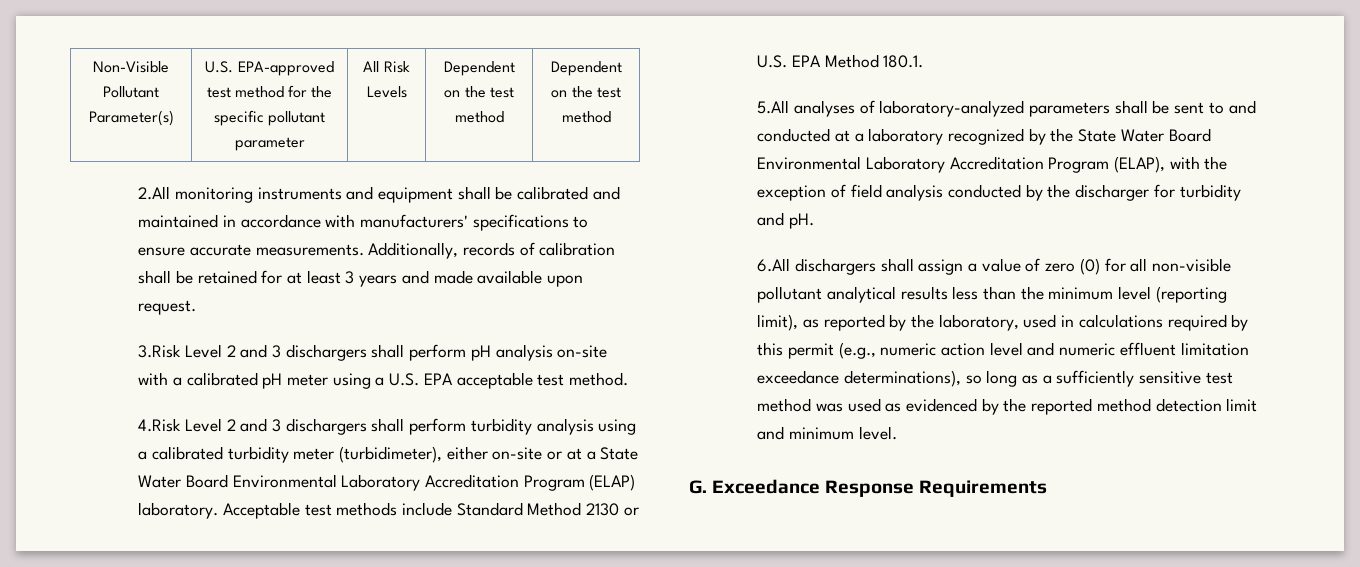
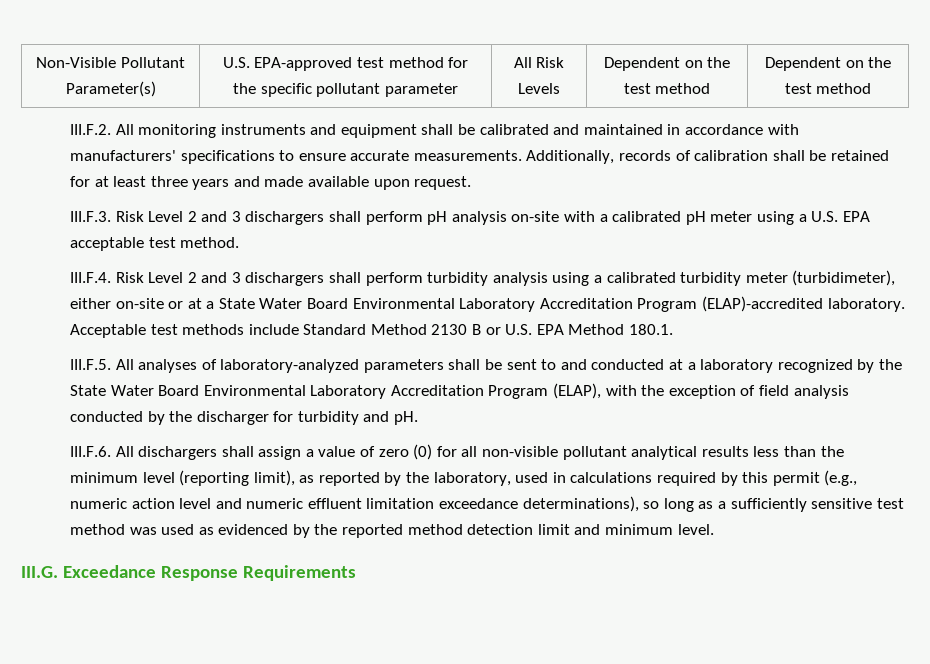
- 2.All monitoring instruments and equipment shall be calibrated and maintained in accordance with manufacturers' specifications to ensure accurate measurements.
+ III.F.2. All monitoring instruments and equipment shall be calibrated and maintained in accordance with manufacturers' specifications to ensure accurate measurements.
- Additionally, records of calibration shall be retained for at least 3 years and made available upon request.
+ Additionally, records of calibration shall be retained for at least three years and made available upon request.
- 3.Risk Level 2 and 3 dischargers shall perform pH analysis on-site with a calibrated pH meter using a U.S. EPA acceptable test method.
+ III.F.3. Risk Level 2 and 3 dischargers shall perform pH analysis on-site with a calibrated pH meter using a U.S. EPA acceptable test method.
- 4.Risk Level 2 and 3 dischargers shall perform turbidity analysis using a calibrated turbidity meter (turbidimeter), either on-site or at a State Water Board Environmental Laboratory Accreditation Program (ELAP) laboratory.
+ III.F.4. Risk Level 2 and 3 dischargers shall perform turbidity analysis using a calibrated turbidity meter (turbidimeter), either on-site or at a State Water Board Environmental Laboratory Accreditation Program (ELAP)-accredited laboratory.
- Acceptable test methods include Standard Method 2130 or U.S. EPA Method 180.1.
+ Acceptable test methods include Standard Method 2130 B or U.S. EPA Method 180.1.
- 5.All analyses of laboratory-analyzed parameters shall be sent to and conducted at a laboratory recognized by the State Water Board Environmental Laboratory Accreditation Program (ELAP), with the exception of field analysis conducted by the discharger for turbidity and pH.
+ III.F.5. All analyses of laboratory-analyzed parameters shall be sent to and conducted at a laboratory recognized by the State Water Board Environmental Laboratory Accreditation Program (ELAP), with the exception of field analysis conducted by the discharger for turbidity and pH.
- 6.All dischargers shall assign a value of zero (0) for all non-visible pollutant analytical results less than the minimum level (reporting limit), as reported by the laboratory, used in calculations required by this permit (e.g., numeric action level and numeric effluent limitation exceedance determinations), so long as a sufficiently sensitive test method was used as evidenced by the reported method detection limit and minimum level.
+ III.F.6. All dischargers shall assign a value of zero (0) for all non-visible pollutant analytical results less than the minimum level (reporting limit), as reported by the laboratory, used in calculations required by this permit (e.g., numeric action level and numeric effluent limitation exceedance determinations), so long as a sufficiently sensitive test method was used as evidenced by the reported method detection limit and minimum level.
- G. Exceedance Response Requirements
+ III.G. Exceedance Response Requirements

